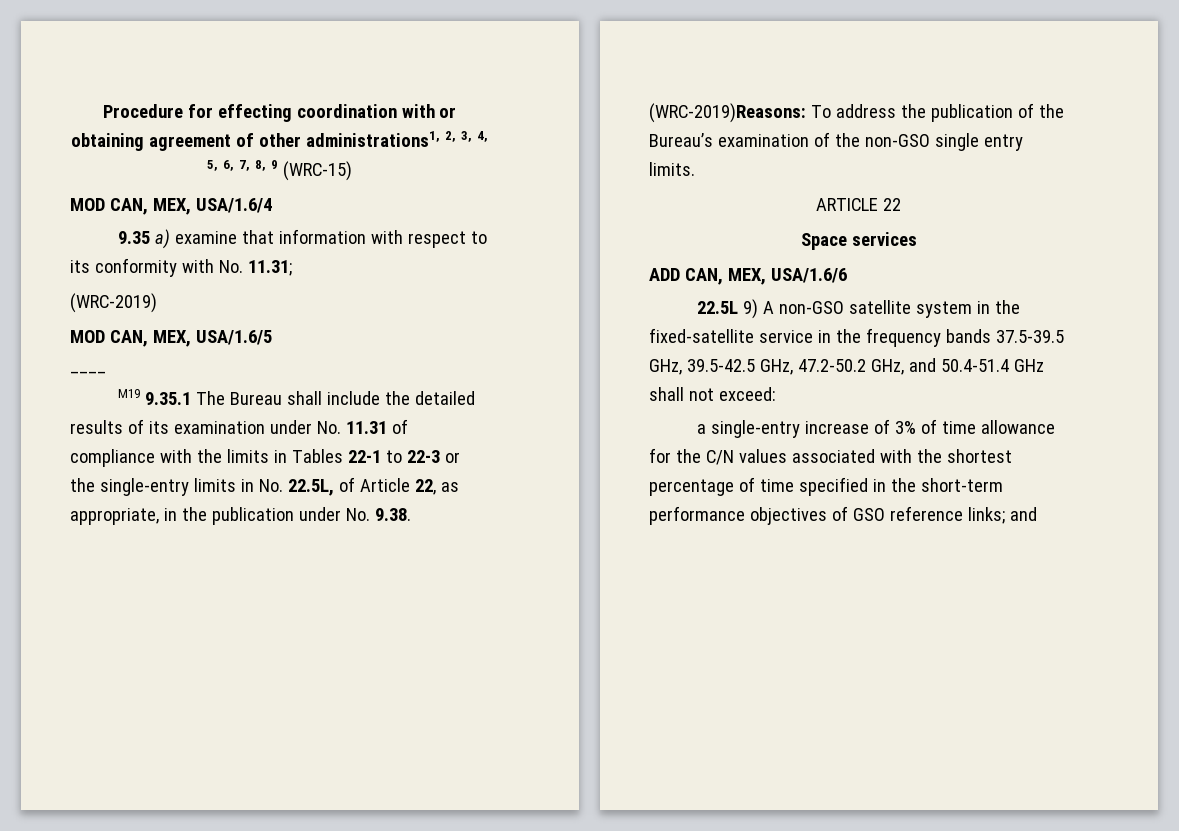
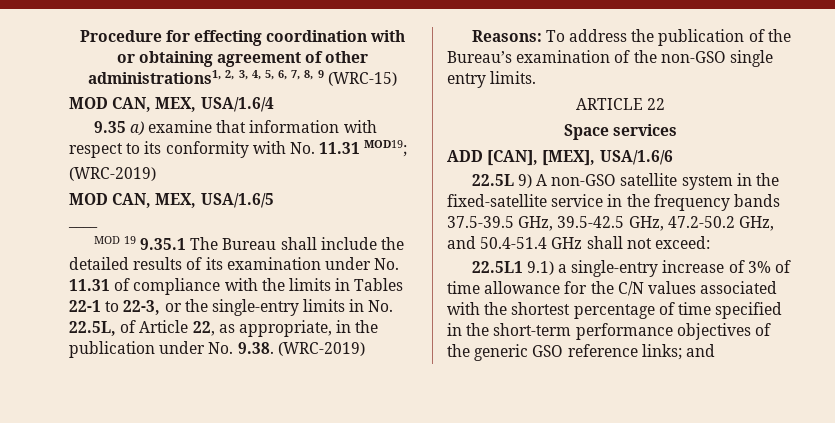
- 9.35 a) examine that information with respect to its conformity with No. 11.31;
+ 9.35 a) examine that information with respect to its conformity with No. 11.31 MOD19;
- M19 9.35.1 The Bureau shall include the detailed results of its examination under No. 11.31 of compliance with the limits in Tables 22-1 to 22-3 or the single-entry limits in No. 22.5L, of Article 22, as appropriate, in the publication under No. 9.38. (WRC-2019)Reasons: To address the publication of the Bureau’s examination of the non-GSO single entry limits.
+ MOD 19 9.35.1 The Bureau shall include the detailed results of its examination under No. 11.31 of compliance with the limits in Tables 22-1 to 22-3, or the single-entry limits in No. 22.5L, of Article 22, as appropriate, in the publication under No. 9.38. (WRC-2019)
+ Reasons: To address the publication of the Bureau’s examination of the non-GSO single entry limits.
- ADD CAN, MEX, USA/1.6/6
+ ADD [CAN], [MEX], USA/1.6/6
- a single-entry increase of 3% of time allowance for the C/N values associated with the shortest percentage of time specified in the short-term performance objectives of GSO reference links; and
+ 22.5L1 9.1) a single-entry increase of 3% of time allowance for the C/N values associated with the shortest percentage of time specified in the short-term performance objectives of the generic GSO reference links; and

